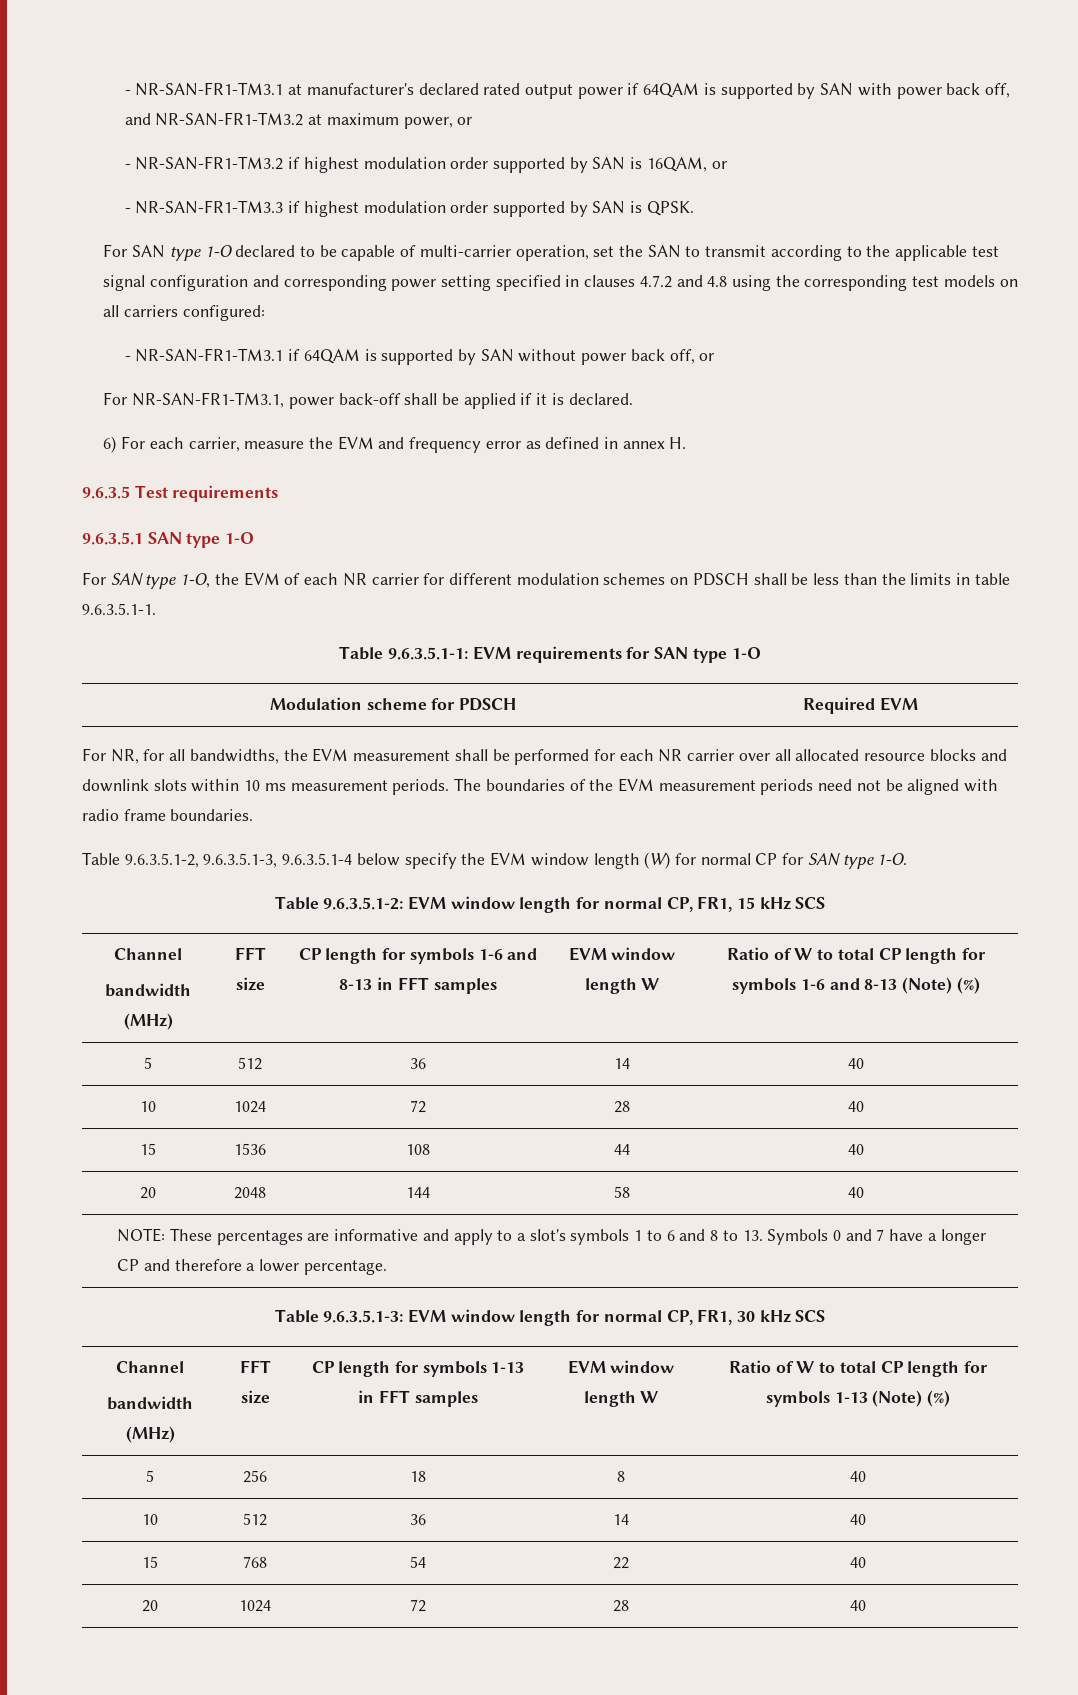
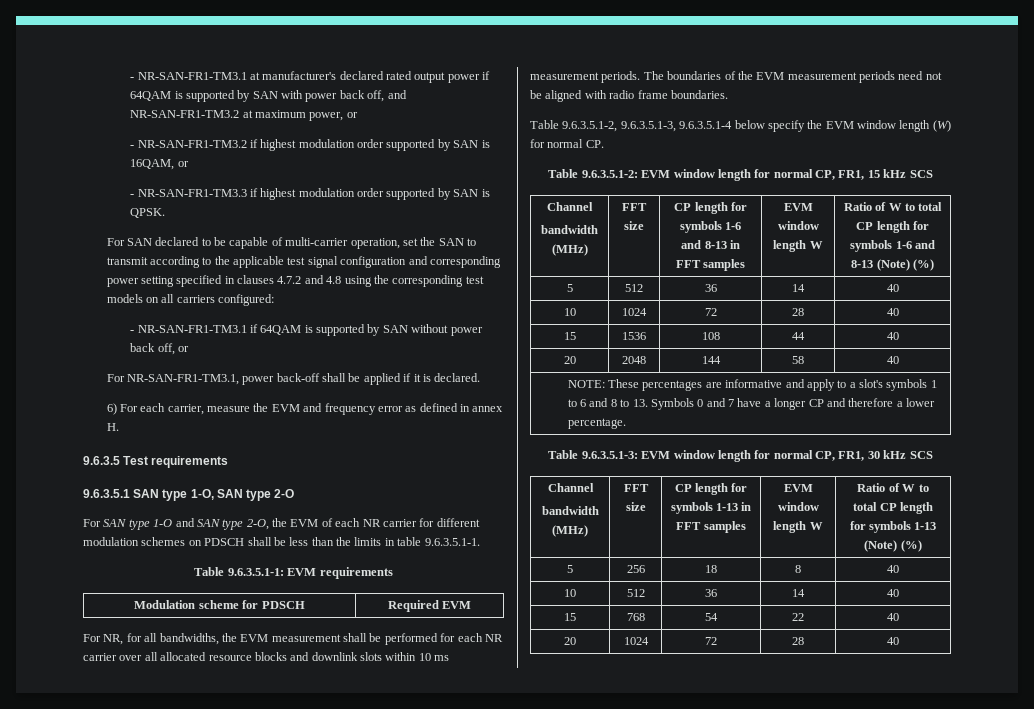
- For SAN type 1-O declared to be capable of multi-carrier operation, set the SAN to transmit according to the applicable test signal configuration and corresponding power setting specified in clauses 4.7.2 and 4.8 using the corresponding test models on all carriers configured:
+ For SAN declared to be capable of multi-carrier operation, set the SAN to transmit according to the applicable test signal configuration and corresponding power setting specified in clauses 4.7.2 and 4.8 using the corresponding test models on all carriers configured:
- 9.6.3.5.1 SAN type 1-O
- For SAN type 1-O, the EVM of each NR carrier for different modulation schemes on PDSCH shall be less than the limits in table 9.6.3.5.1-1.
+ 9.6.3.5.1 SAN type 1-O, SAN type 2-O
+ For SAN type 1-O and SAN type 2-O, the EVM of each NR carrier for different modulation schemes on PDSCH shall be less than the limits in table 9.6.3.5.1-1.
- Table 9.6.3.5.1-1: EVM requirements for SAN type 1-O
+ Table 9.6.3.5.1-1: EVM requirements
- Table 9.6.3.5.1-2, 9.6.3.5.1-3, 9.6.3.5.1-4 below specify the EVM window length (W) for normal CP for SAN type 1-O.
+ Table 9.6.3.5.1-2, 9.6.3.5.1-3, 9.6.3.5.1-4 below specify the EVM window length (W) for normal CP.

